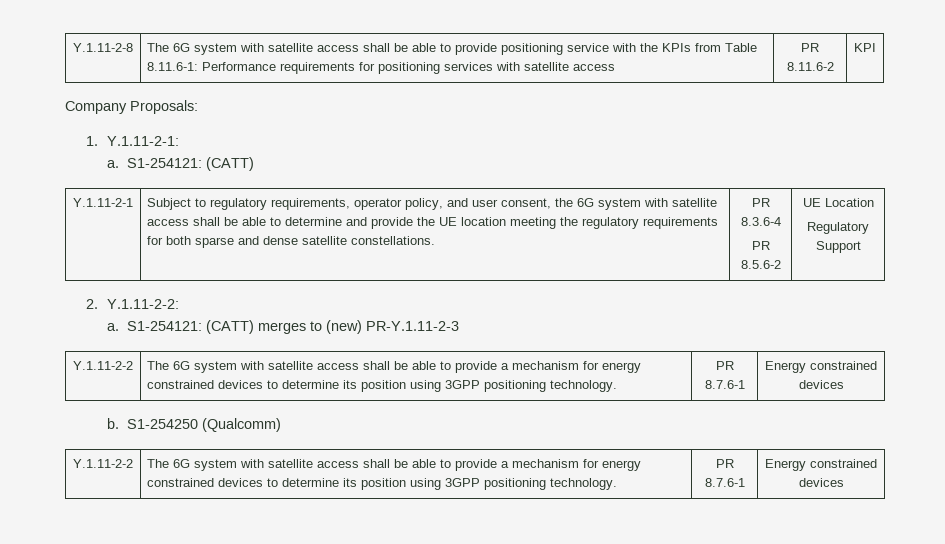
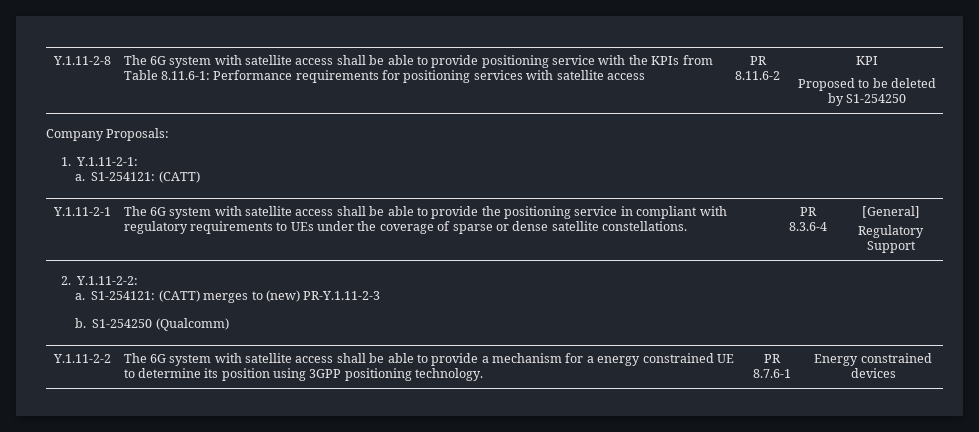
  Y.1.11-2-8 | The 6G system with satellite access shall be able to provide positioning service with the KPIs from Table 8.11.6-1: Performance requirements for positioning services with satellite access | PR 8.11.6-2 | KPI
+ Proposed to be deleted by S1-254250
- Subject to regulatory requirements, operator policy, and user consent, the 6G system with satellite access shall be able to determine and provide the UE location meeting the regulatory requirements for both sparse and dense satellite constellations.
+ The 6G system with satellite access shall be able to provide the positioning service in compliant with regulatory requirements to UEs under the coverage of sparse or dense satellite constellations.
- PR 8.5.6-2 | UE Location
+ [General]
  S1-254121: (CATT) merges to (new) PR-Y.1.11-2-3
- Y.1.11-2-2 | The 6G system with satellite access shall be able to provide a mechanism for energy constrained devices to determine its position using 3GPP positioning technology. | PR 8.7.6-1 | Energy constrained devices
  S1-254250 (Qualcomm)
- Y.1.11-2-2 | The 6G system with satellite access shall be able to provide a mechanism for energy constrained devices to determine its position using 3GPP positioning technology. | PR 8.7.6-1 | Energy constrained devices
+ Y.1.11-2-2 | The 6G system with satellite access shall be able to provide a mechanism for a energy constrained UE to determine its position using 3GPP positioning technology. | PR 8.7.6-1 | Energy constrained devices

